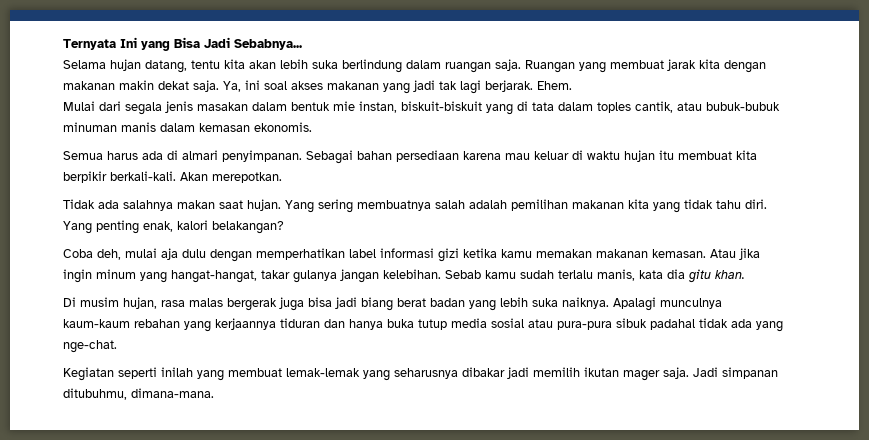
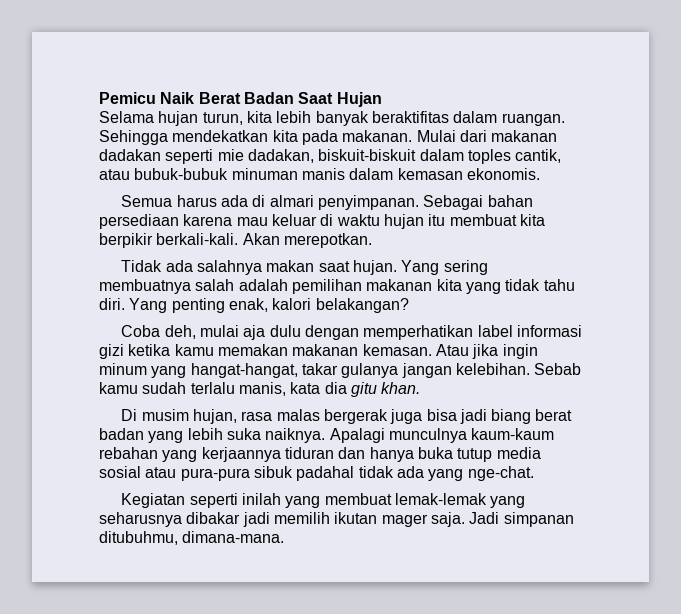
- Ternyata Ini yang Bisa Jadi Sebabnya...
- Selama hujan datang, tentu kita akan lebih suka berlindung dalam ruangan saja. Ruangan yang membuat jarak kita dengan makanan makin dekat saja. Ya, ini soal akses makanan yang jadi tak lagi berjarak. Ehem.
- Mulai dari segala jenis masakan dalam bentuk mie instan, biskuit-biskuit yang di tata dalam toples cantik, atau bubuk-bubuk minuman manis dalam kemasan ekonomis.
+ Pemicu Naik Berat Badan Saat Hujan
+ Selama hujan turun, kita lebih banyak beraktifitas dalam ruangan. Sehingga mendekatkan kita pada makanan. Mulai dari makanan dadakan seperti mie dadakan, biskuit-biskuit dalam toples cantik, atau bubuk-bubuk minuman manis dalam kemasan ekonomis.

